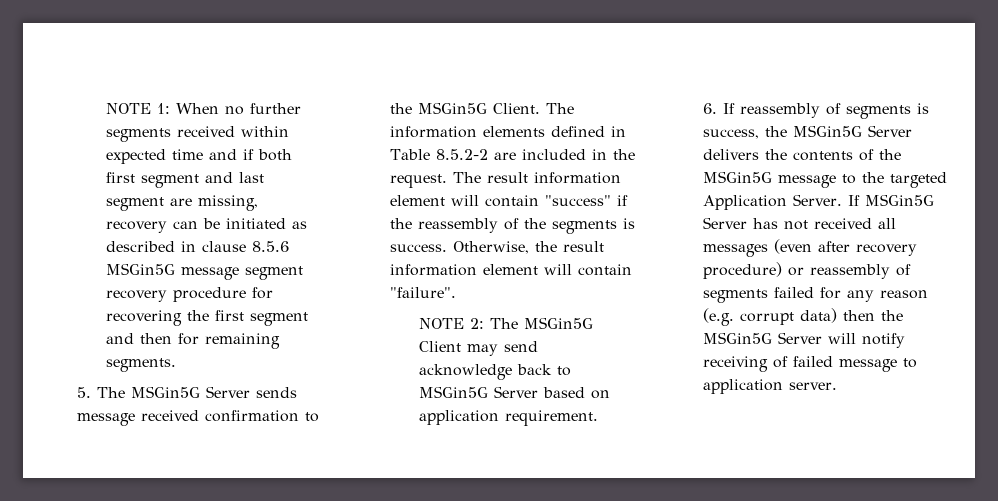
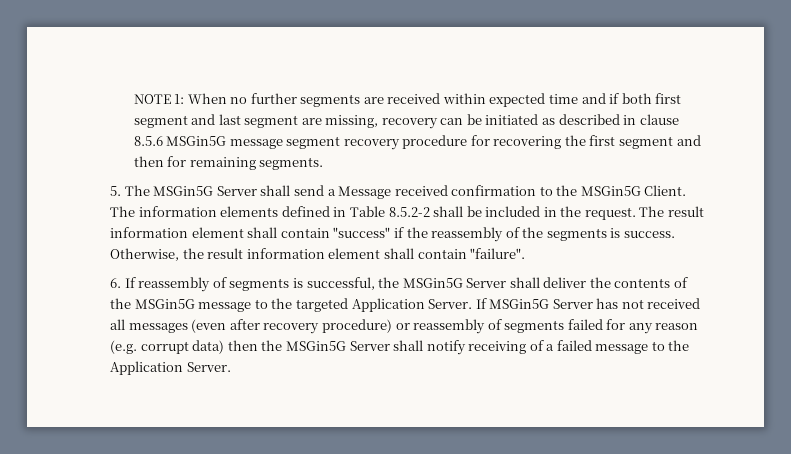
- NOTE 1: When no further segments received within expected time and if both first segment and last segment are missing, recovery can be initiated as described in clause 8.5.6 MSGin5G message segment recovery procedure for recovering the first segment and then for remaining segments.
+ NOTE 1: When no further segments are received within expected time and if both first segment and last segment are missing, recovery can be initiated as described in clause 8.5.6 MSGin5G message segment recovery procedure for recovering the first segment and then for remaining segments.
- 5. The MSGin5G Server sends message received confirmation to the MSGin5G Client.
+ 5. The MSGin5G Server shall send a Message received confirmation to the MSGin5G Client.
- The information elements defined in Table 8.5.2-2 are included in the request.
+ The information elements defined in Table 8.5.2-2 shall be included in the request.
- The result information element will contain "success" if the reassembly of the segments is success.
+ The result information element shall contain "success" if the reassembly of the segments is success.
- Otherwise, the result information element will contain "failure".
+ Otherwise, the result information element shall contain "failure".
- NOTE 2: The MSGin5G Client may send acknowledge back to MSGin5G Server based on application requirement.
- 6. If reassembly of segments is success, the MSGin5G Server delivers the contents of the MSGin5G message to the targeted Application Server.
+ 6. If reassembly of segments is successful, the MSGin5G Server shall deliver the contents of the MSGin5G message to the targeted Application Server.
- If MSGin5G Server has not received all messages (even after recovery procedure) or reassembly of segments failed for any reason (e.g. corrupt data) then the MSGin5G Server will notify receiving of failed message to application server.
+ If MSGin5G Server has not received all messages (even after recovery procedure) or reassembly of segments failed for any reason (e.g. corrupt data) then the MSGin5G Server shall notify receiving of a failed message to the Application Server.

